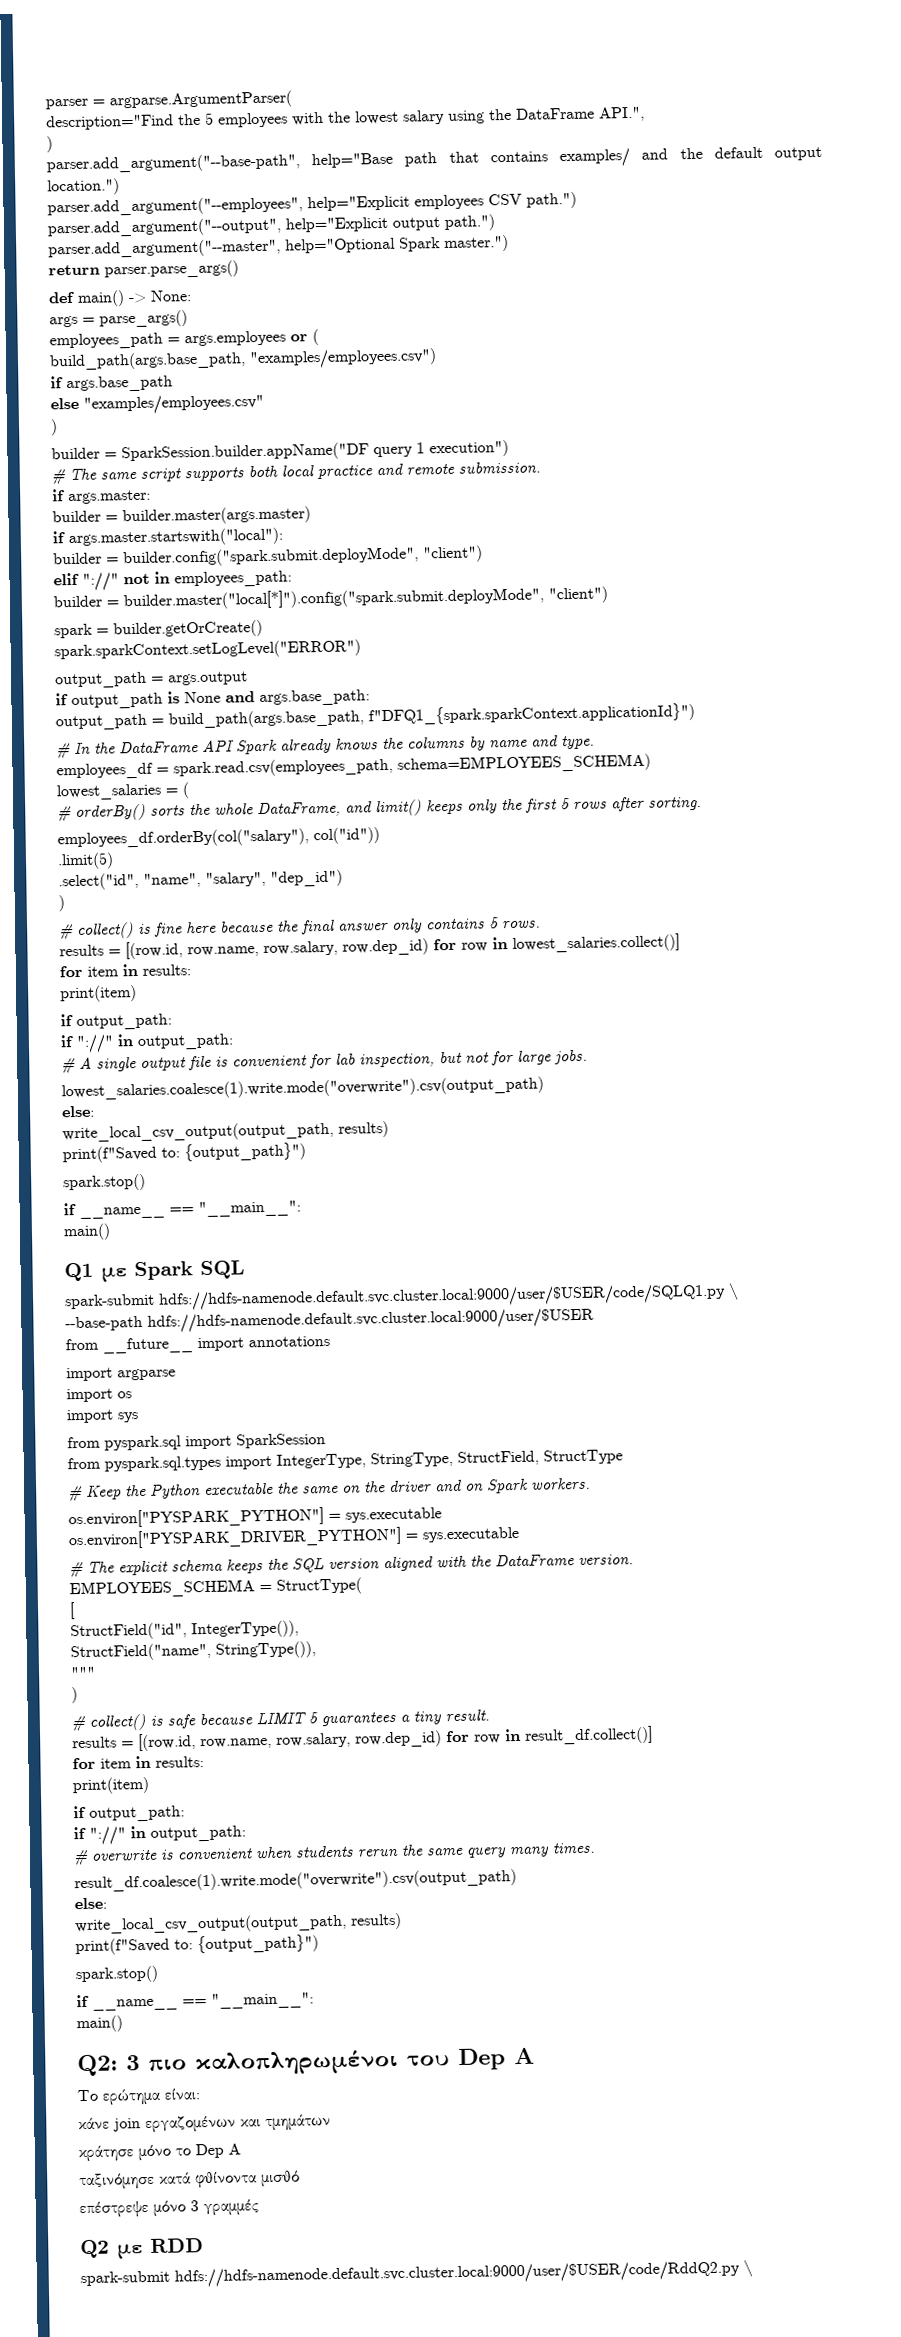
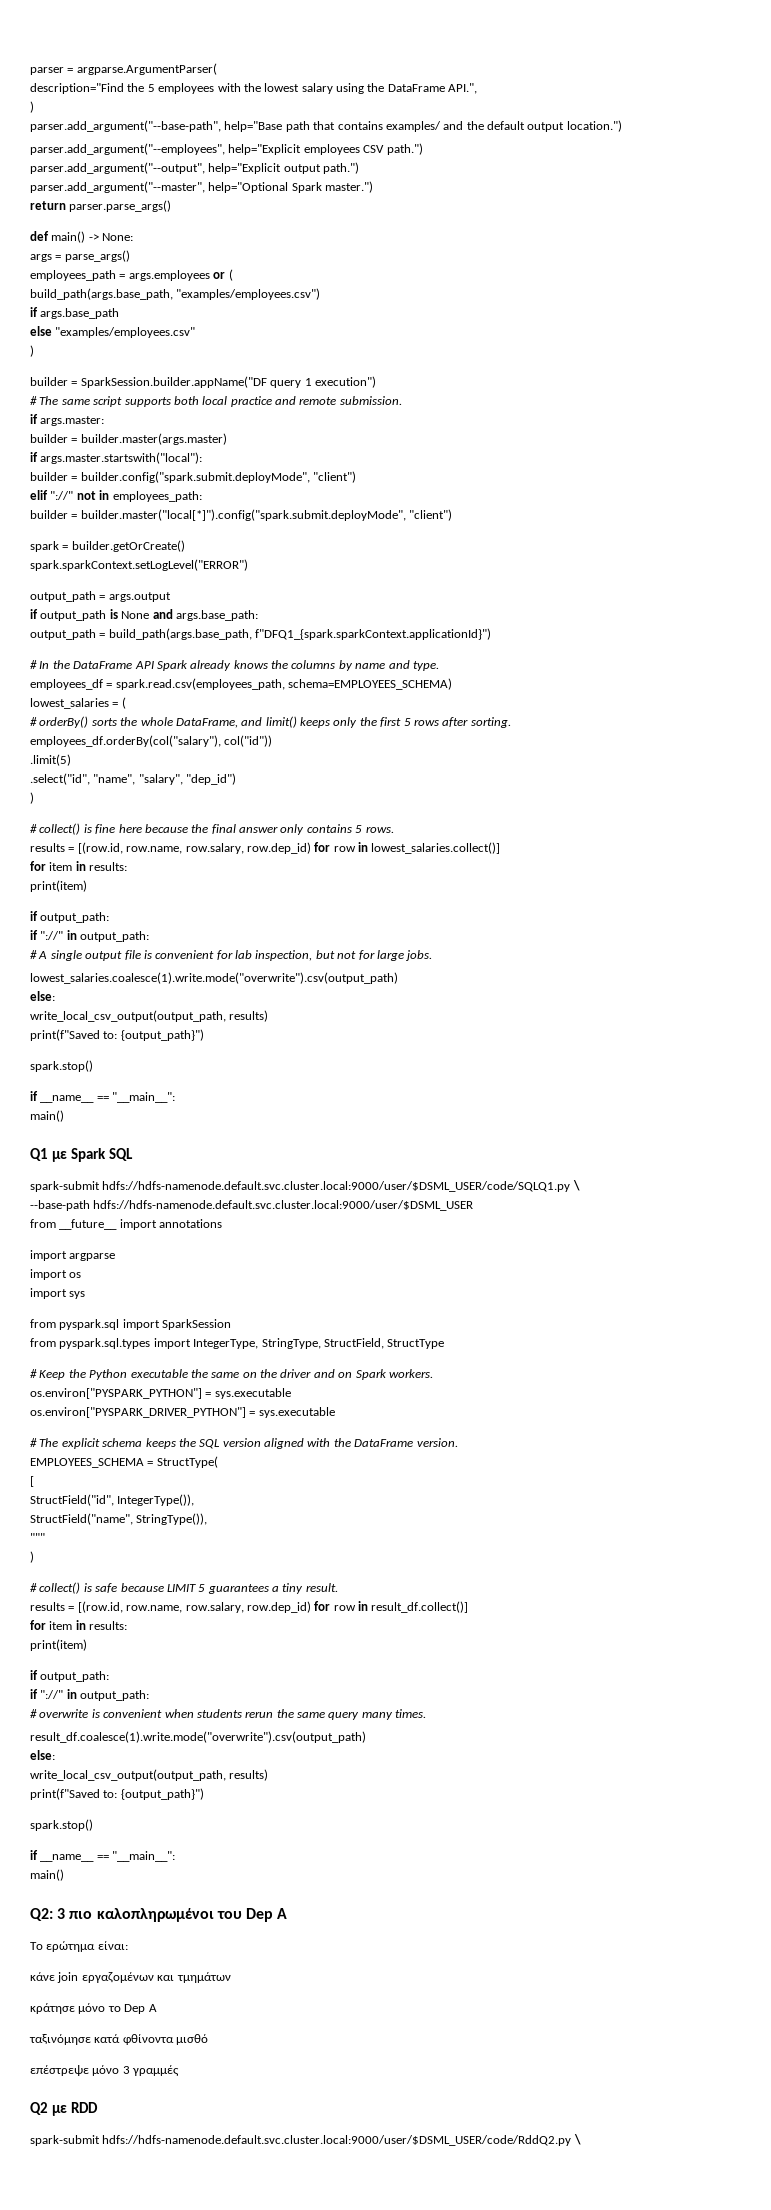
- spark-submit hdfs://hdfs-namenode.default.svc.cluster.local:9000/user/$USER/code/SQLQ1.py \
+ spark-submit hdfs://hdfs-namenode.default.svc.cluster.local:9000/user/$DSML_USER/code/SQLQ1.py \
- --base-path hdfs://hdfs-namenode.default.svc.cluster.local:9000/user/$USER
+ --base-path hdfs://hdfs-namenode.default.svc.cluster.local:9000/user/$DSML_USER
- spark-submit hdfs://hdfs-namenode.default.svc.cluster.local:9000/user/$USER/code/RddQ2.py \
+ spark-submit hdfs://hdfs-namenode.default.svc.cluster.local:9000/user/$DSML_USER/code/RddQ2.py \

